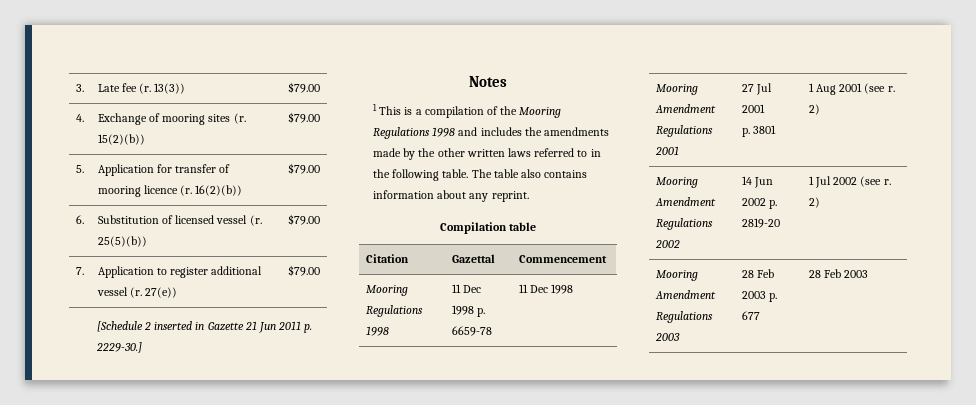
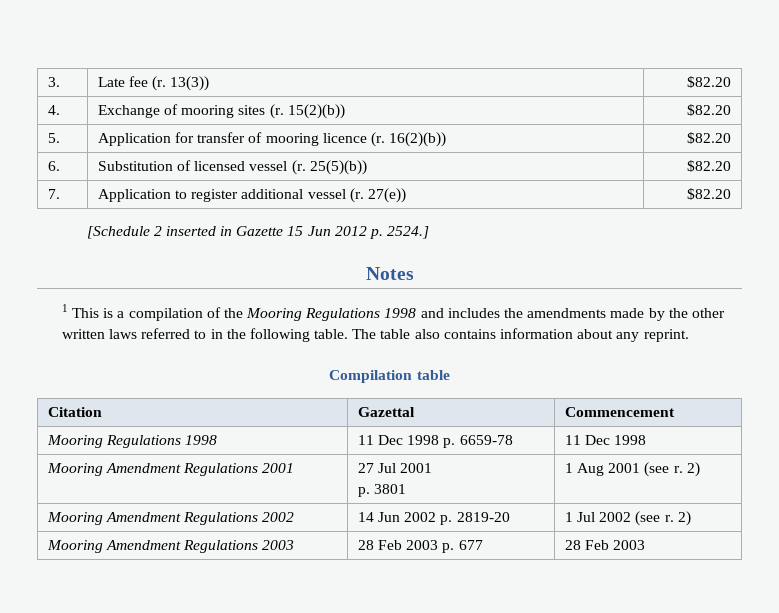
- 3. | Late fee (r. 13(3)) | $79.00
+ 3. | Late fee (r. 13(3)) | $82.20
- 4. | Exchange of mooring sites (r. 15(2)(b)) | $79.00
+ 4. | Exchange of mooring sites (r. 15(2)(b)) | $82.20
- 5. | Application for transfer of mooring licence (r. 16(2)(b)) | $79.00
+ 5. | Application for transfer of mooring licence (r. 16(2)(b)) | $82.20
- 6. | Substitution of licensed vessel (r. 25(5)(b)) | $79.00
+ 6. | Substitution of licensed vessel (r. 25(5)(b)) | $82.20
- 7. | Application to register additional vessel (r. 27(e)) | $79.00
+ 7. | Application to register additional vessel (r. 27(e)) | $82.20
- [Schedule 2 inserted in Gazette 21 Jun 2011 p. 2229-30.]
+ [Schedule 2 inserted in Gazette 15 Jun 2012 p. 2524.]

